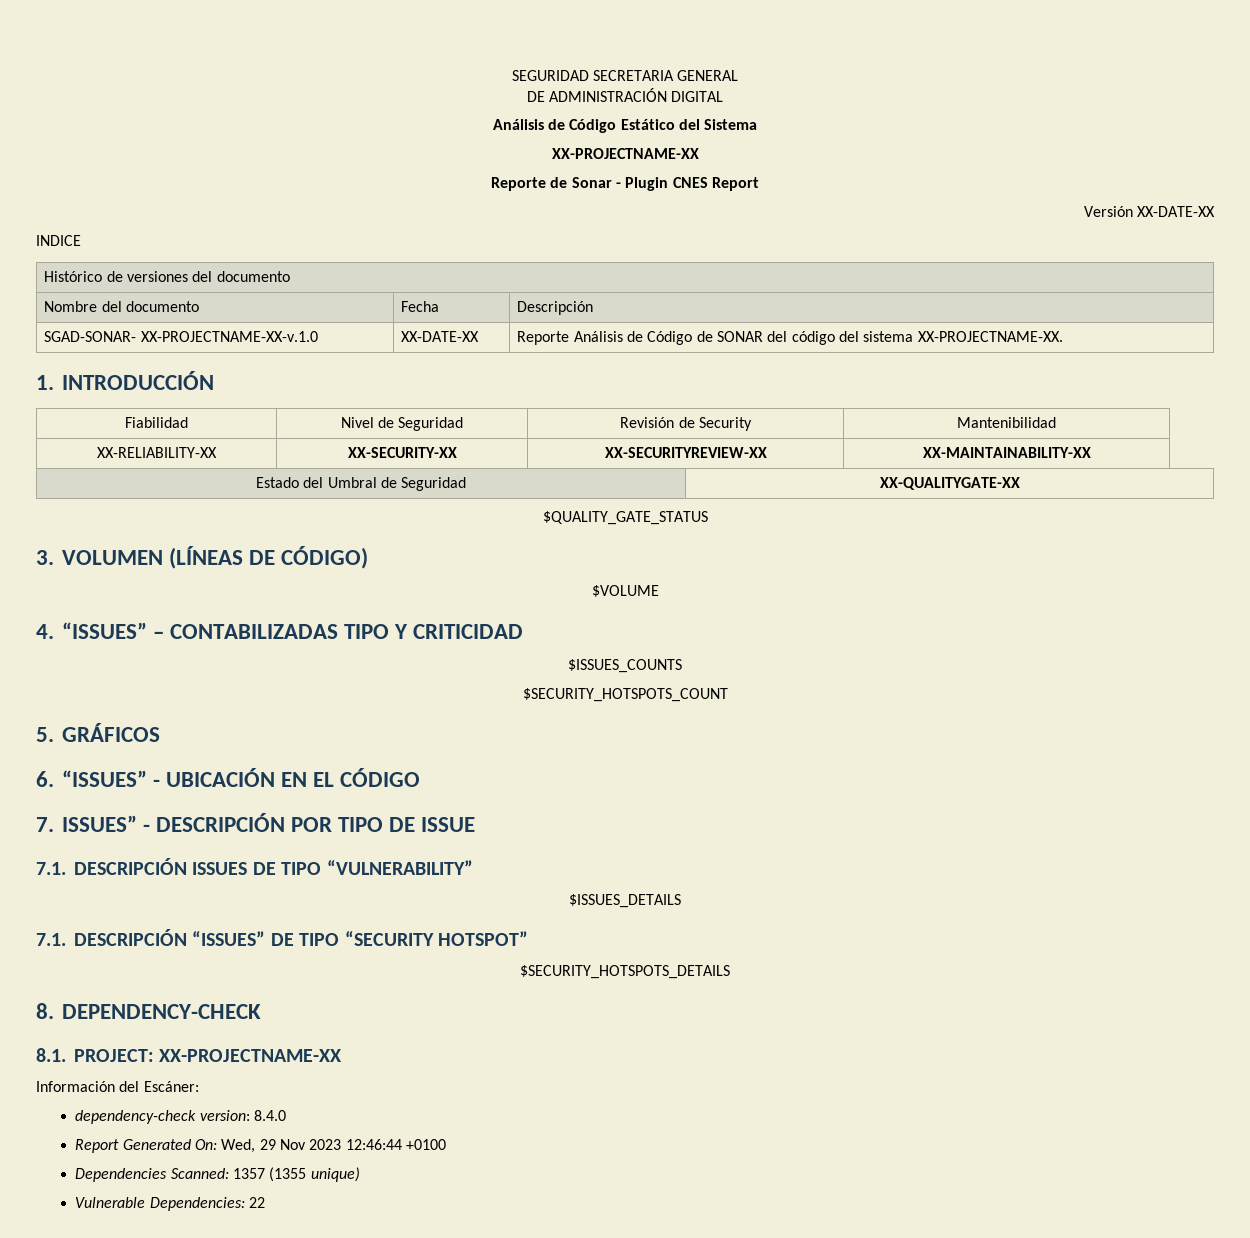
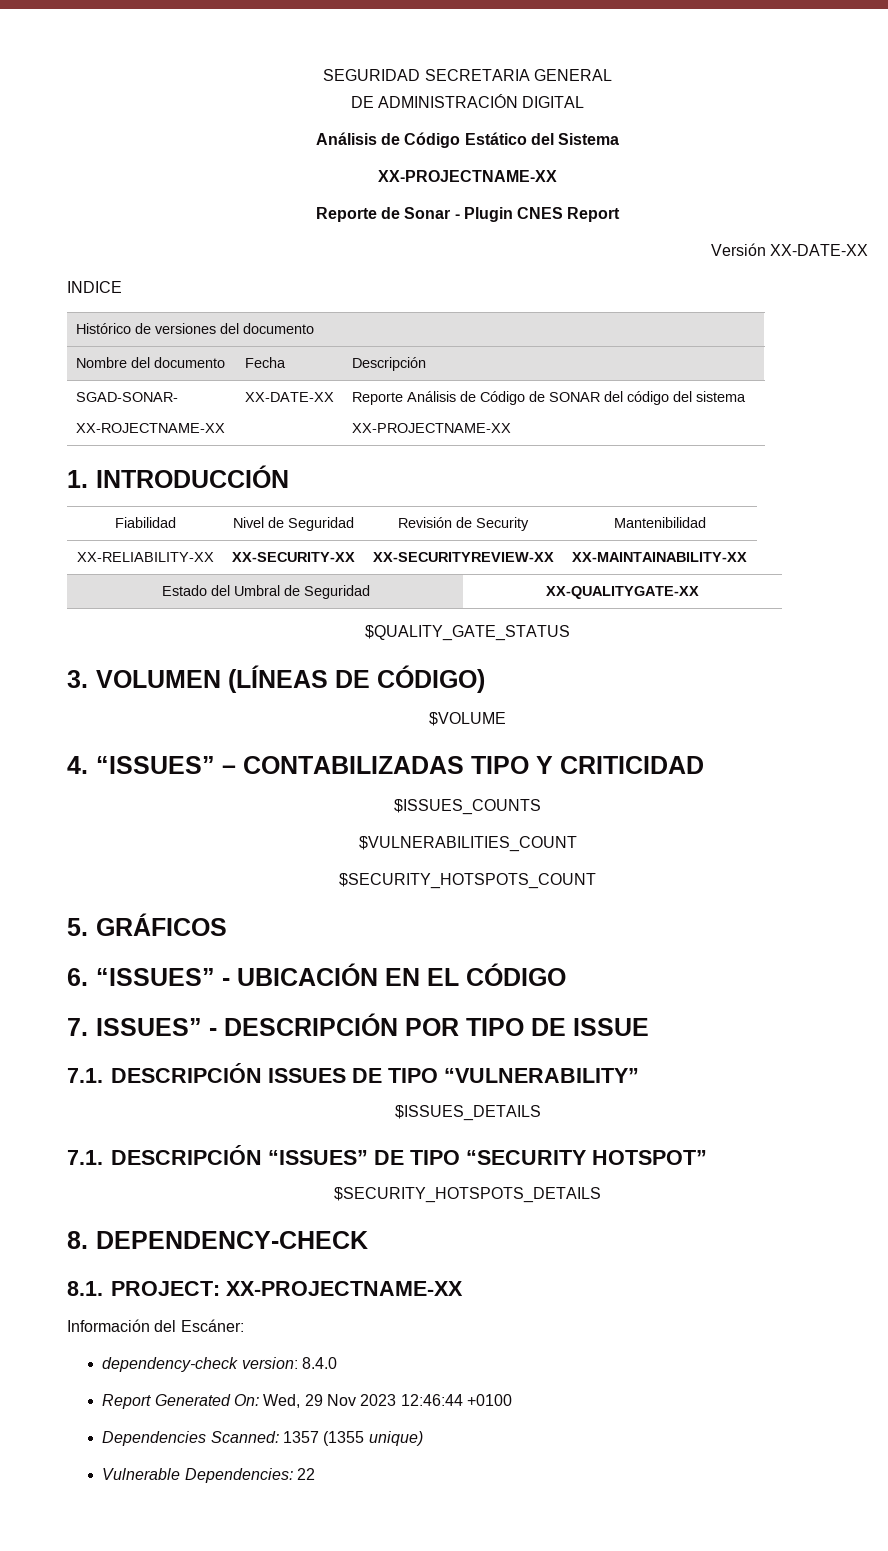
- SGAD-SONAR- XX-PROJECTNAME-XX-v.1.0 | XX-DATE-XX | Reporte Análisis de Código de SONAR del código del sistema XX-PROJECTNAME-XX.
+ SGAD-SONAR-
+ XX-ROJECTNAME-XX | XX-DATE-XX | Reporte Análisis de Código de SONAR del código del sistema
+ XX-PROJECTNAME-XX
+ $VULNERABILITIES_COUNT

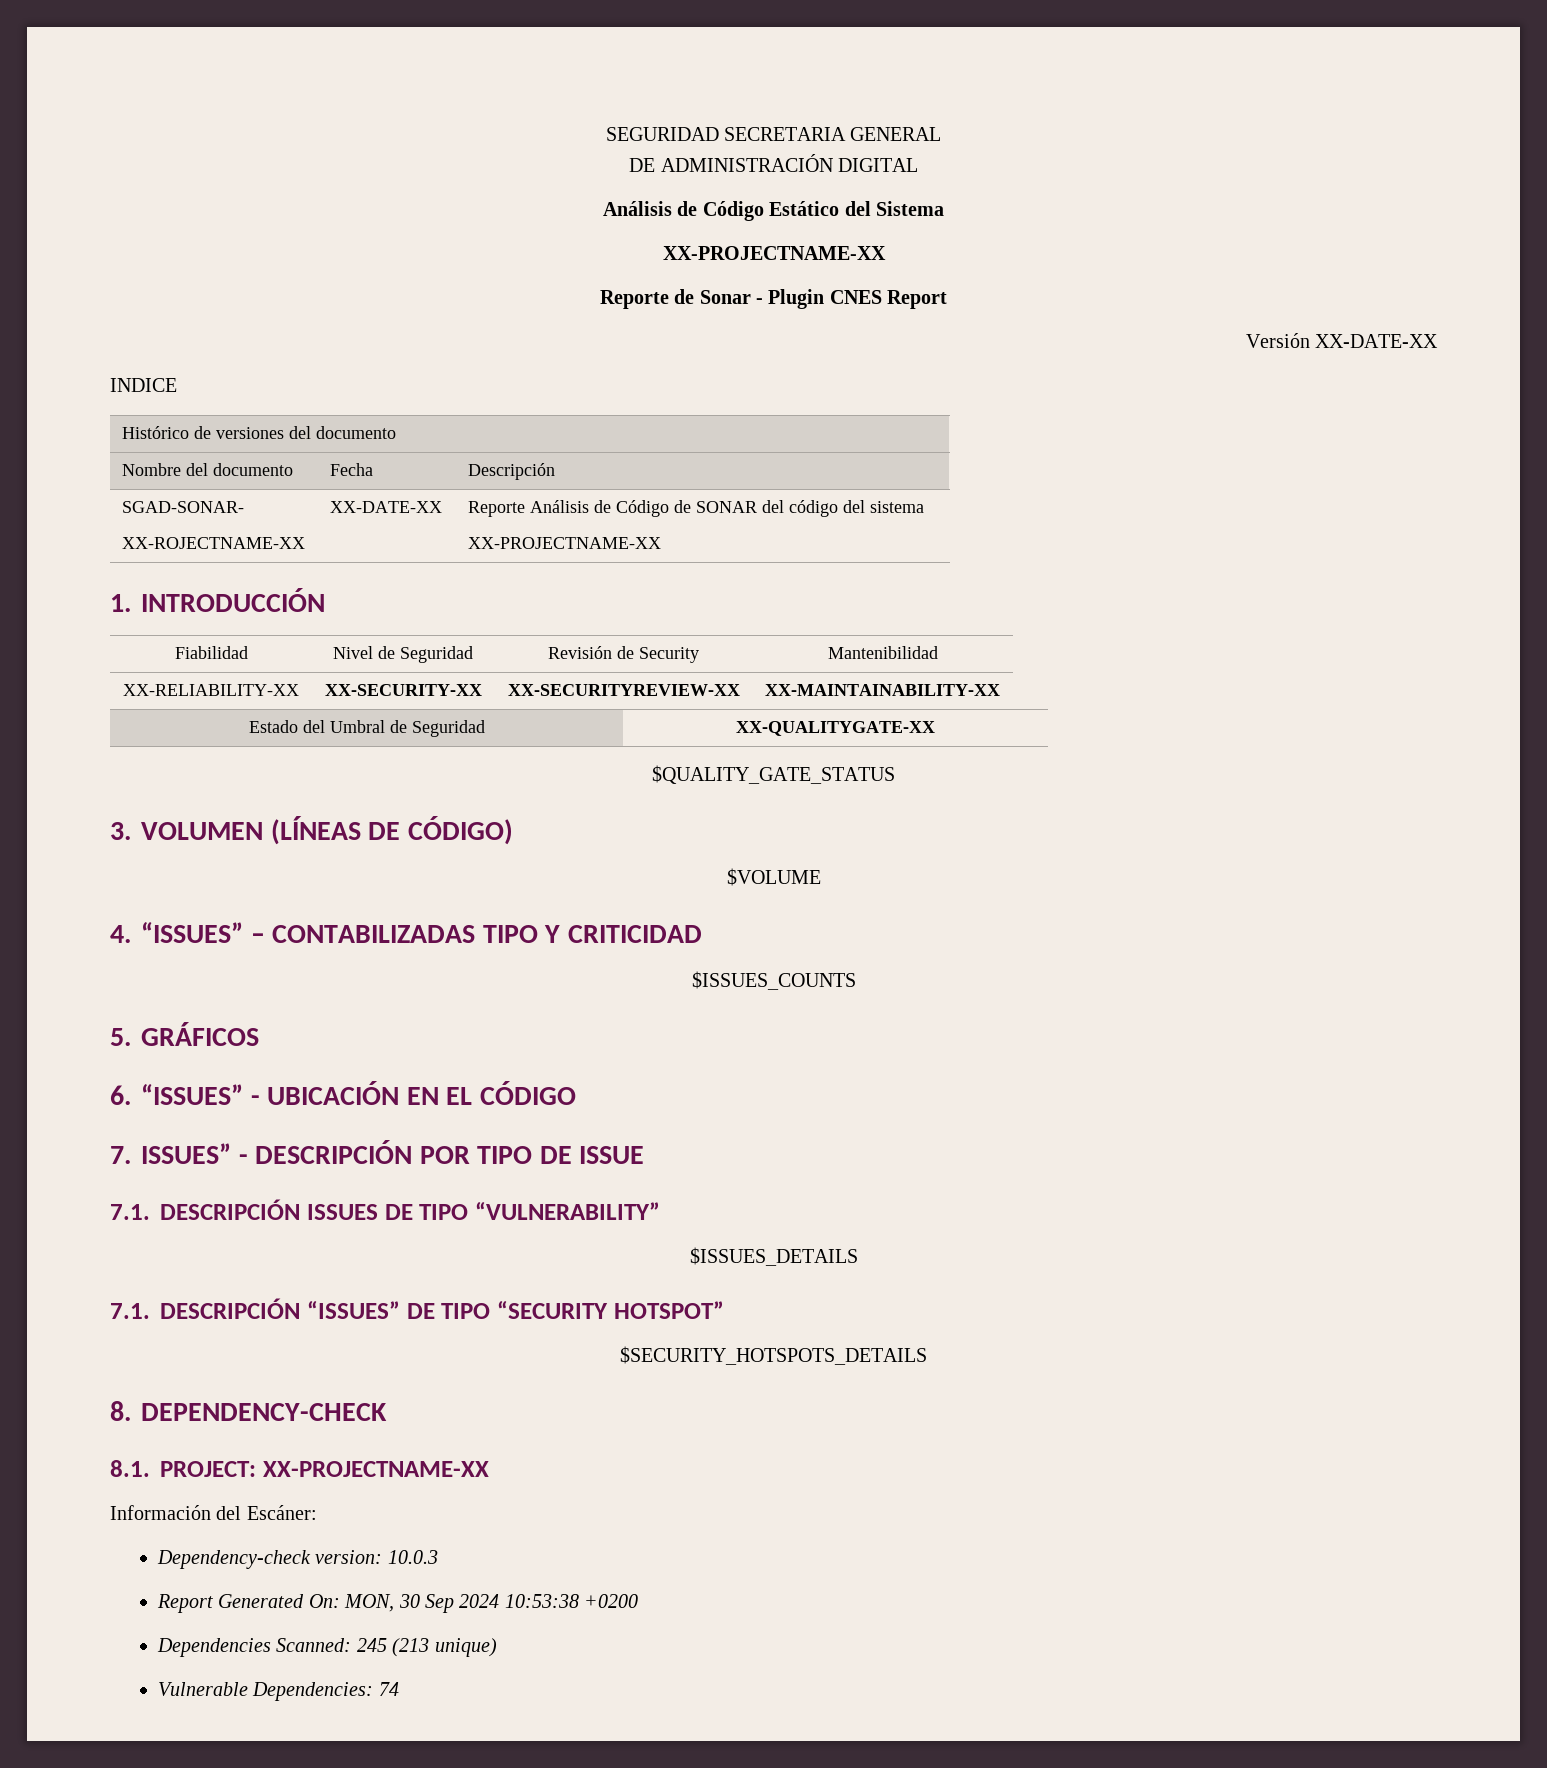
- $VULNERABILITIES_COUNT
- $SECURITY_HOTSPOTS_COUNT
- dependency-check version: 8.4.0
+ Dependency-check version: 10.0.3
- Report Generated On: Wed, 29 Nov 2023 12:46:44 +0100
+ Report Generated On: MON, 30 Sep 2024 10:53:38 +0200
- Dependencies Scanned: 1357 (1355 unique)
+ Dependencies Scanned: 245 (213 unique)
- Vulnerable Dependencies: 22
+ Vulnerable Dependencies: 74

